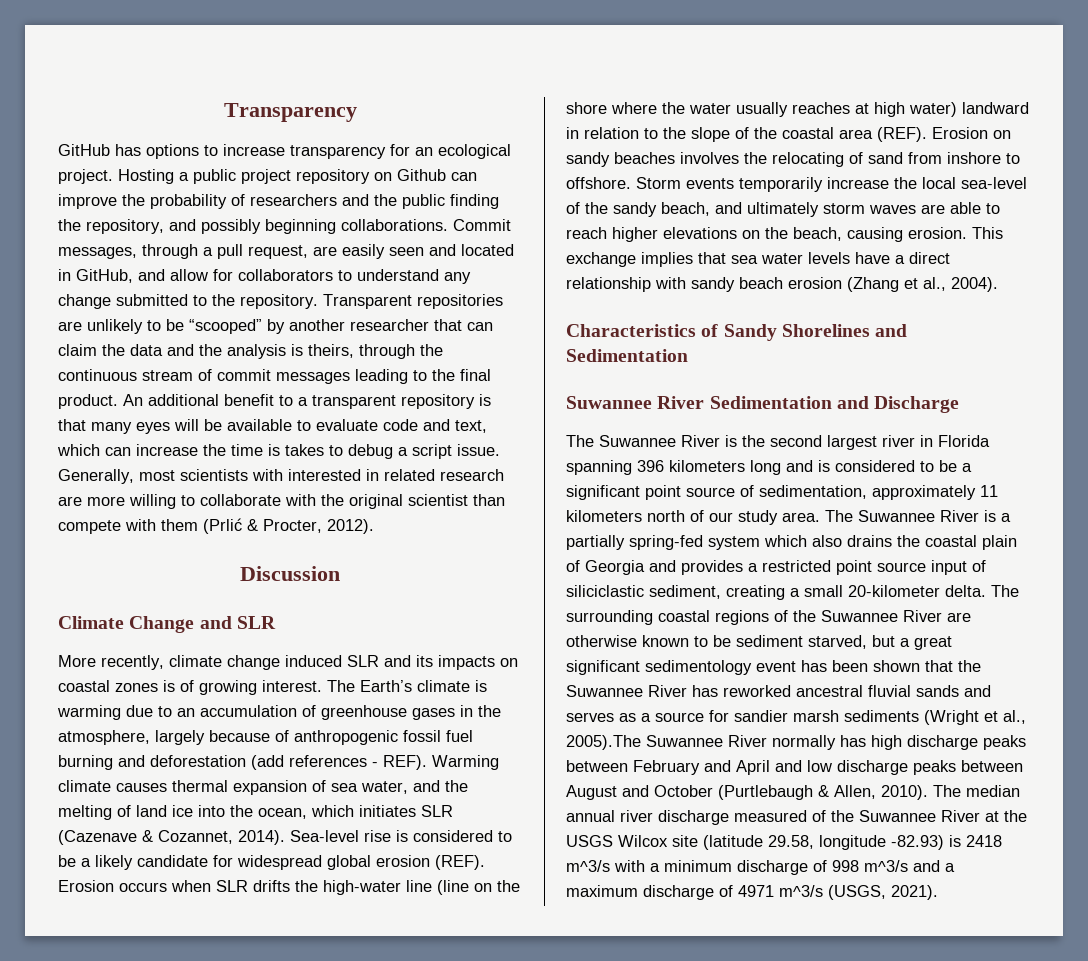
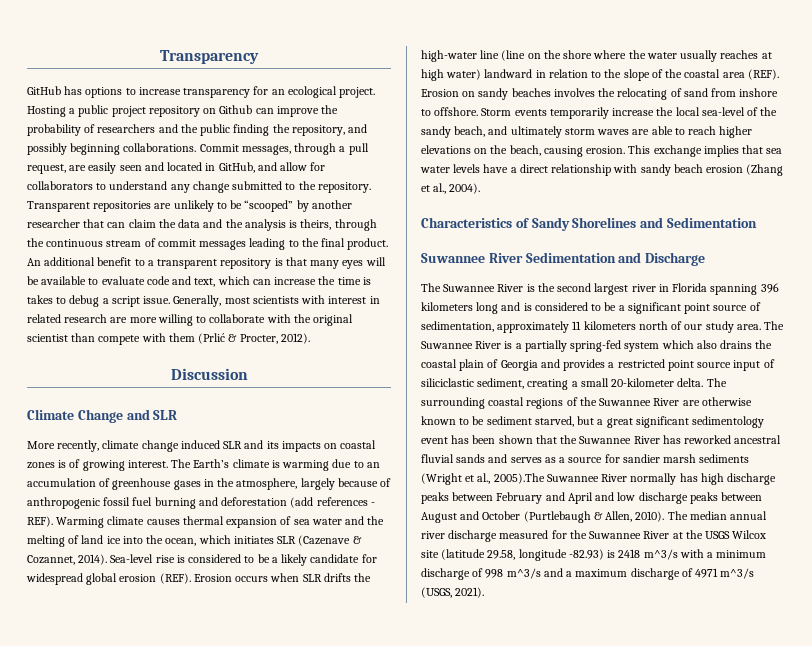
- Generally, most scientists with interested in related research are more willing to collaborate with the original scientist than compete with them (Prlić & Procter, 2012).
+ Generally, most scientists with interest in related research are more willing to collaborate with the original scientist than compete with them (Prlić & Procter, 2012).
- Warming climate causes thermal expansion of sea water, and the melting of land ice into the ocean, which initiates SLR (Cazenave & Cozannet, 2014).
+ Warming climate causes thermal expansion of sea water and the melting of land ice into the ocean, which initiates SLR (Cazenave & Cozannet, 2014).
- The median annual river discharge measured of the Suwannee River at the USGS Wilcox site (latitude 29.58, longitude -82.93) is 2418 m^3/s with a minimum discharge of 998 m^3/s and a maximum discharge of 4971 m^3/s (USGS, 2021).
+ The median annual river discharge measured for the Suwannee River at the USGS Wilcox site (latitude 29.58, longitude -82.93) is 2418 m^3/s with a minimum discharge of 998 m^3/s and a maximum discharge of 4971 m^3/s (USGS, 2021).

